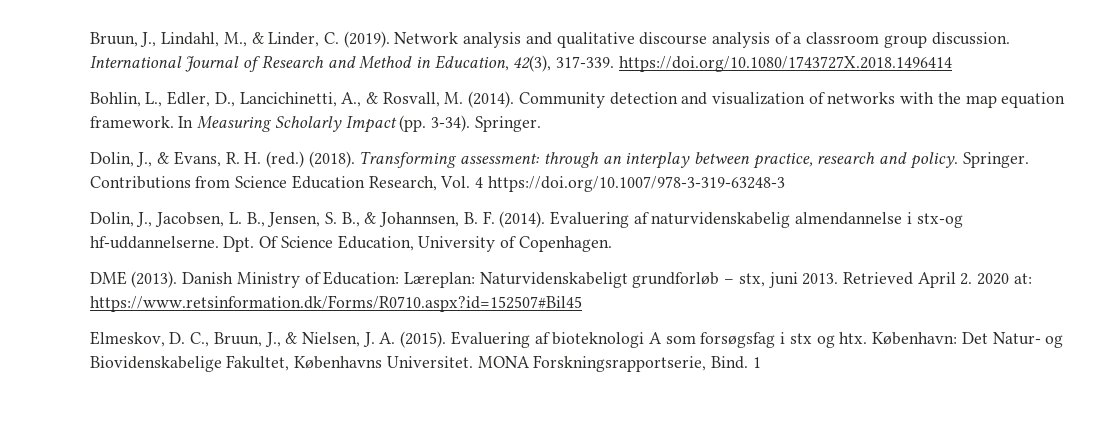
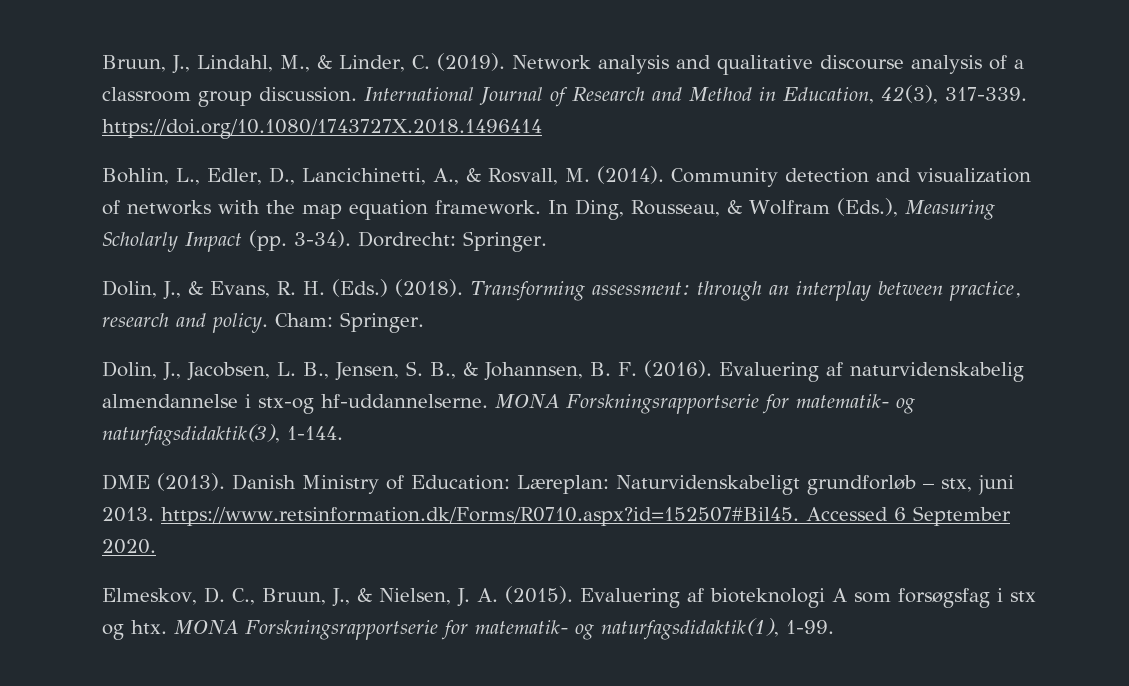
- In Measuring Scholarly Impact (pp. 3-34). Springer.
+ In Ding, Rousseau, & Wolfram (Eds.), Measuring Scholarly Impact (pp. 3-34). Dordrecht: Springer.
- Dolin, J., & Evans, R. H. (red.) (2018).
+ Dolin, J., & Evans, R. H. (Eds.) (2018).
- Springer. Contributions from Science Education Research, Vol. 4 https://doi.org/10.1007/978-3-319-63248-3
+ Cham: Springer.
- Dolin, J., Jacobsen, L. B., Jensen, S. B., & Johannsen, B. F. (2014).
+ Dolin, J., Jacobsen, L. B., Jensen, S. B., & Johannsen, B. F. (2016).
- Dpt. Of Science Education, University of Copenhagen.
+ MONA Forskningsrapportserie for matematik- og naturfagsdidaktik(3), 1-144.
- Danish Ministry of Education: Læreplan: Naturvidenskabeligt grundforløb – stx, juni 2013. Retrieved April 2. 2020 at: https://www.retsinformation.dk/Forms/R0710.aspx?id=152507#Bil45
+ Danish Ministry of Education: Læreplan: Naturvidenskabeligt grundforløb – stx, juni 2013. https://www.retsinformation.dk/Forms/R0710.aspx?id=152507#Bil45. Accessed 6 September 2020.
- København: Det Natur- og Biovidenskabelige Fakultet, Københavns Universitet. MONA Forskningsrapportserie, Bind. 1
+ MONA Forskningsrapportserie for matematik- og naturfagsdidaktik(1), 1-99.

